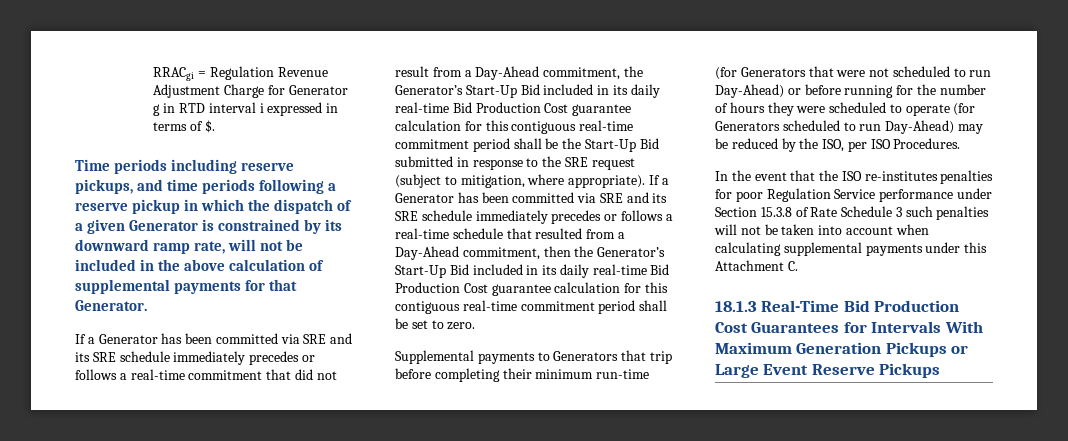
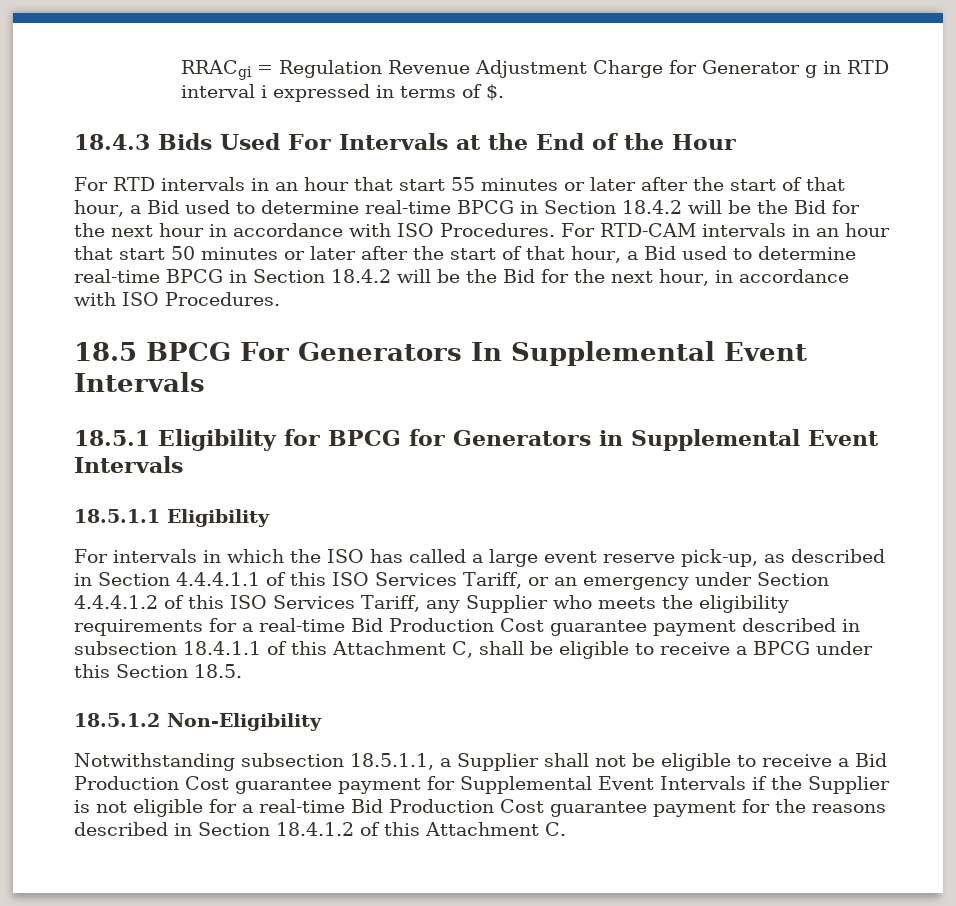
- Time periods including reserve pickups, and time periods following a reserve pickup in which the dispatch of a given Generator is constrained by its downward ramp rate, will not be included in the above calculation of supplemental payments for that Generator.
- If a Generator has been committed via SRE and its SRE schedule immediately precedes or follows a real-time commitment that did not result from a Day-Ahead commitment, the Generator’s Start-Up Bid included in its daily real-time Bid Production Cost guarantee calculation for this contiguous real-time commitment period shall be the Start-Up Bid submitted in response to the SRE request (subject to mitigation, where appropriate). If a Generator has been committed via SRE and its SRE schedule immediately precedes or follows a real-time schedule that resulted from a Day-Ahead commitment, then the Generator’s Start-Up Bid included in its daily real-time Bid Production Cost guarantee calculation for this contiguous real-time commitment period shall be set to zero.
- Supplemental payments to Generators that trip before completing their minimum run-time (for Generators that were not scheduled to run Day-Ahead) or before running for the number of hours they were scheduled to operate (for Generators scheduled to run Day-Ahead) may be reduced by the ISO, per ISO Procedures.
- In the event that the ISO re-institutes penalties for poor Regulation Service performance under Section 15.3.8 of Rate Schedule 3 such penalties will not be taken into account when calculating supplemental payments under this Attachment C.
- 18.1.3 Real-Time Bid Production Cost Guarantees for Intervals With Maximum Generation Pickups or Large Event Reserve Pickups
+ 18.4.3 Bids Used For Intervals at the End of the Hour
+ For RTD intervals in an hour that start 55 minutes or later after the start of that hour, a Bid used to determine real-time BPCG in Section 18.4.2 will be the Bid for the next hour in accordance with ISO Procedures. For RTD-CAM intervals in an hour that start 50 minutes or later after the start of that hour, a Bid used to determine real-time BPCG in Section 18.4.2 will be the Bid for the next hour, in accordance with ISO Procedures.
+ 18.5 BPCG For Generators In Supplemental Event Intervals
+ 18.5.1 Eligibility for BPCG for Generators in Supplemental Event Intervals
+ 18.5.1.1 Eligibility
+ For intervals in which the ISO has called a large event reserve pick-up, as described in Section 4.4.4.1.1 of this ISO Services Tariff, or an emergency under Section 4.4.4.1.2 of this ISO Services Tariff, any Supplier who meets the eligibility requirements for a real-time Bid Production Cost guarantee payment described in subsection 18.4.1.1 of this Attachment C, shall be eligible to receive a BPCG under this Section 18.5.
+ 18.5.1.2 Non-Eligibility
+ Notwithstanding subsection 18.5.1.1, a Supplier shall not be eligible to receive a Bid Production Cost guarantee payment for Supplemental Event Intervals if the Supplier is not eligible for a real-time Bid Production Cost guarantee payment for the reasons described in Section 18.4.1.2 of this Attachment C.

